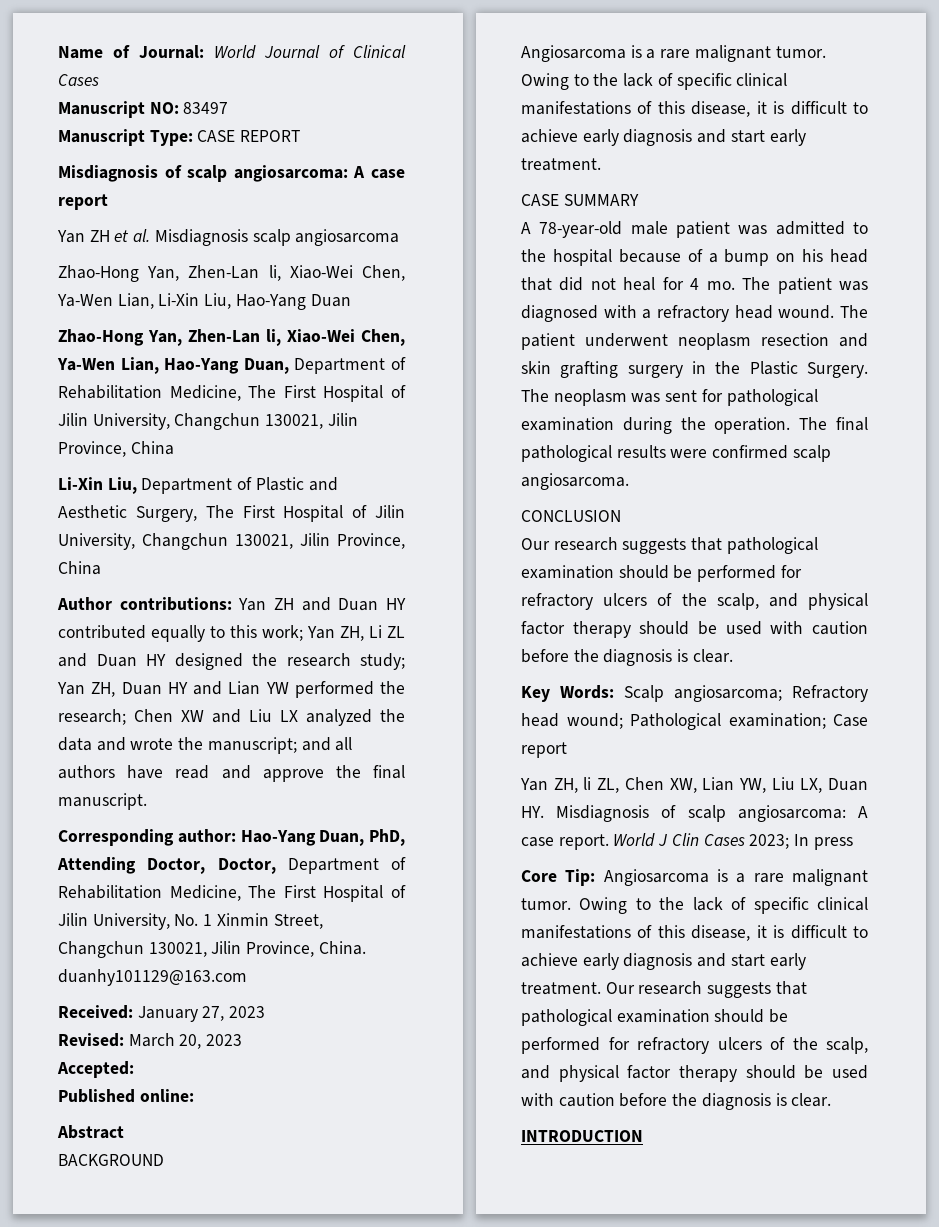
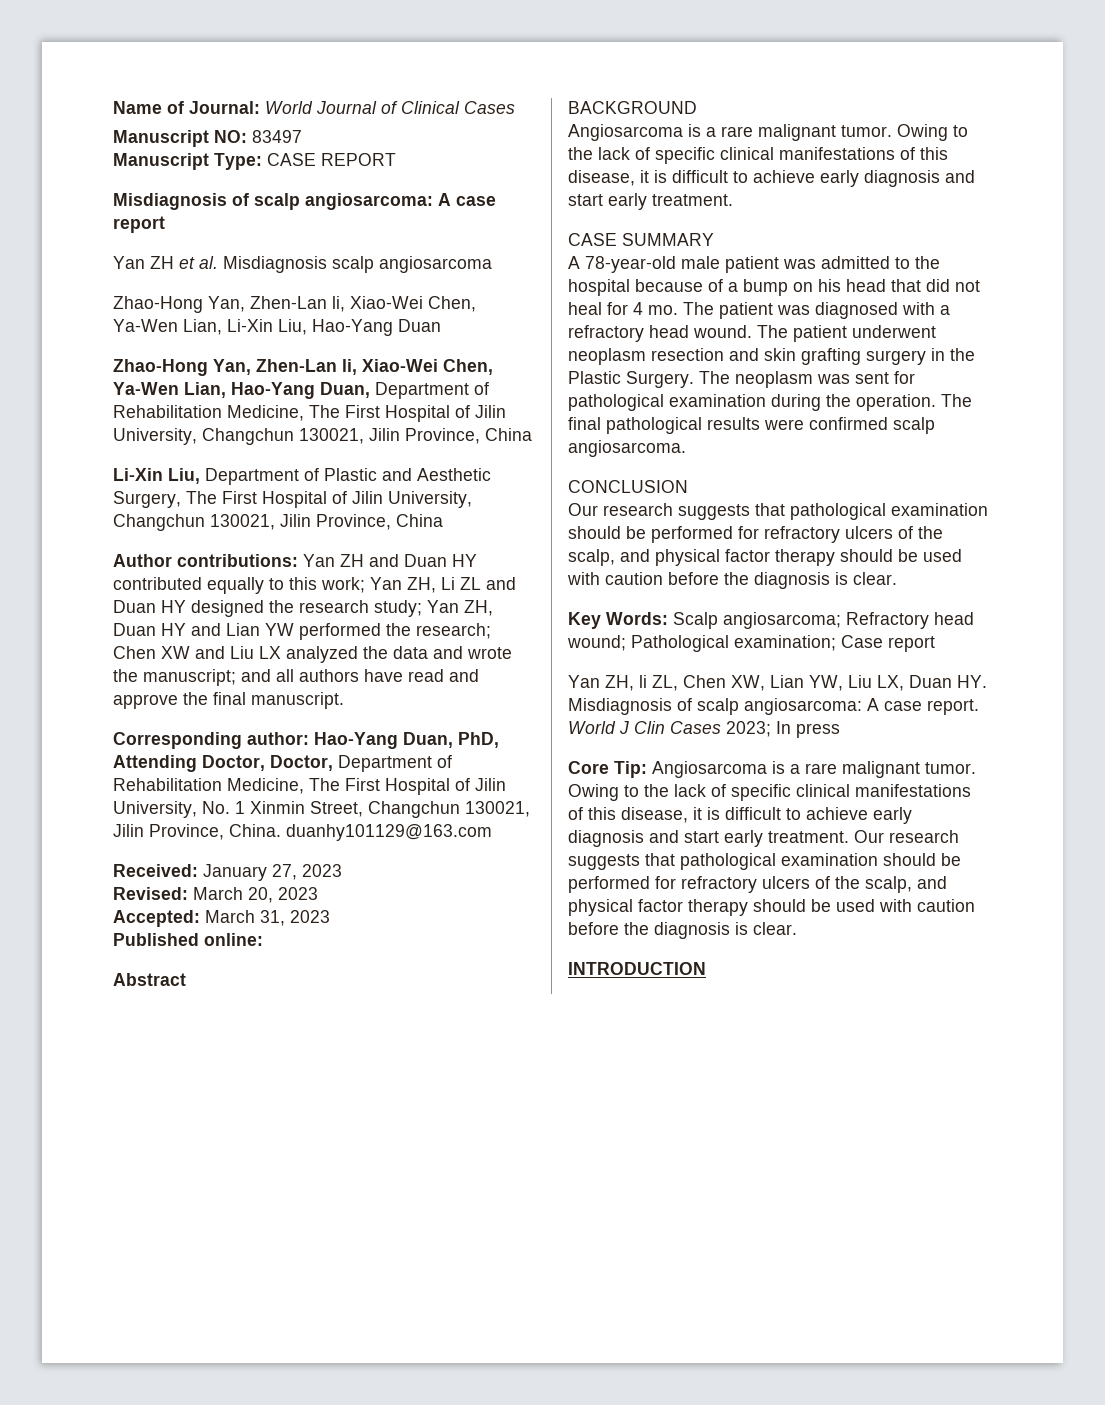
- Accepted:
+ Accepted: March 31, 2023

